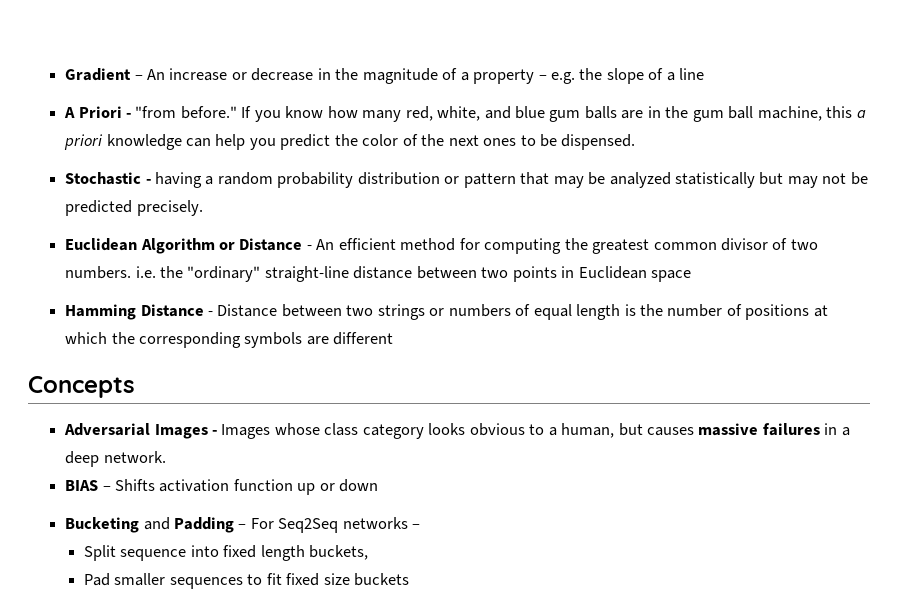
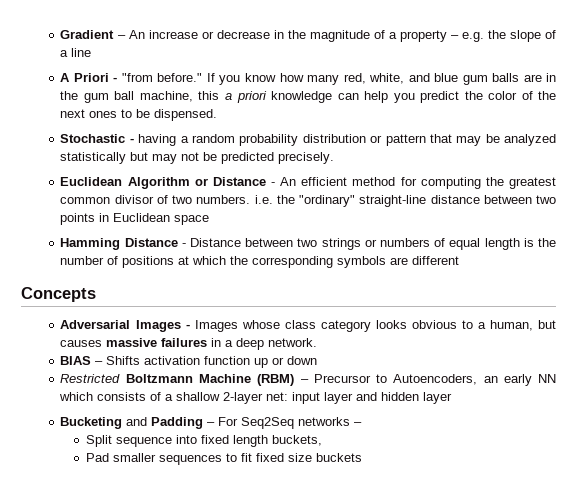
+ Restricted Boltzmann Machine (RBM) – Precursor to Autoencoders, an early NN which consists of a shallow 2-layer net: input layer and hidden layer

